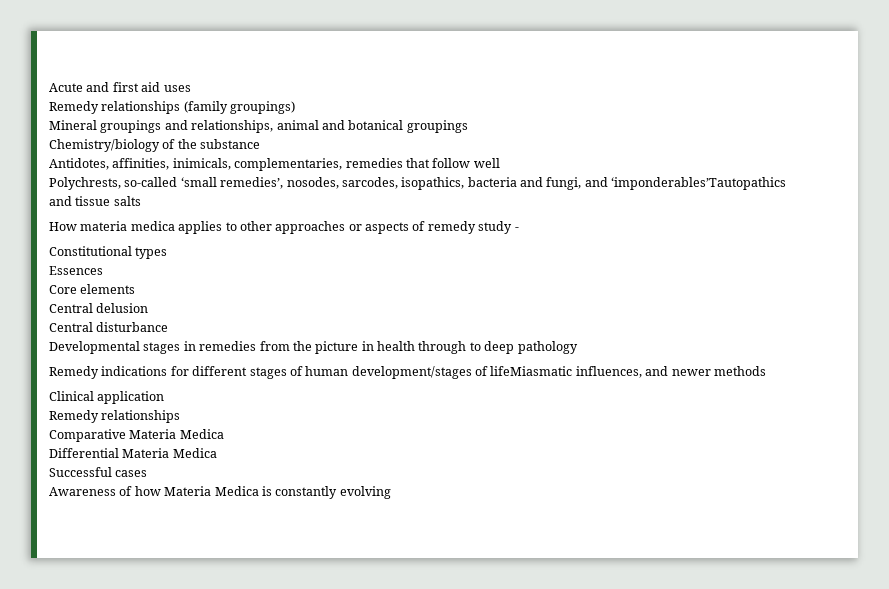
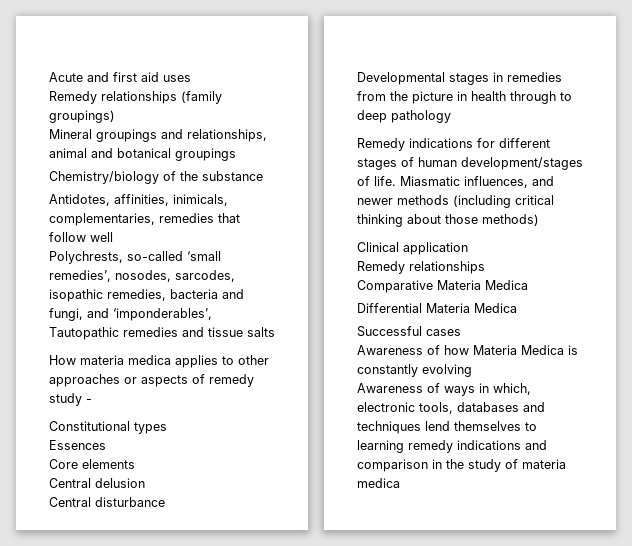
- Polychrests, so-called ‘small remedies’, nosodes, sarcodes, isopathics, bacteria and fungi, and ‘imponderables’Tautopathics and tissue salts
+ Polychrests, so-called ‘small remedies’, nosodes, sarcodes, isopathic remedies, bacteria and fungi, and ‘imponderables’, Tautopathic remedies and tissue salts
- Remedy indications for different stages of human development/stages of lifeMiasmatic influences, and newer methods
+ Remedy indications for different stages of human development/stages of life. Miasmatic influences, and newer methods (including critical thinking about those methods)
+ Awareness of ways in which, electronic tools, databases and techniques lend themselves to learning remedy indications and comparison in the study of materia medica

